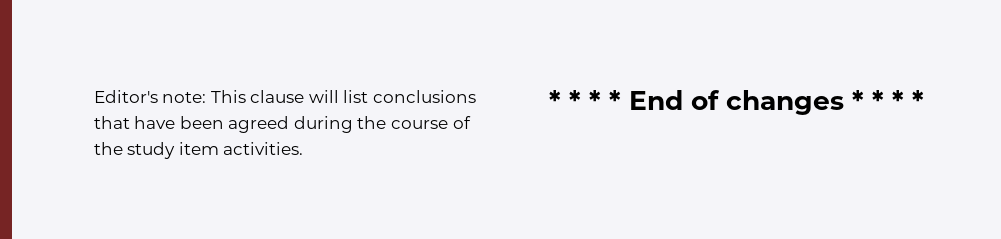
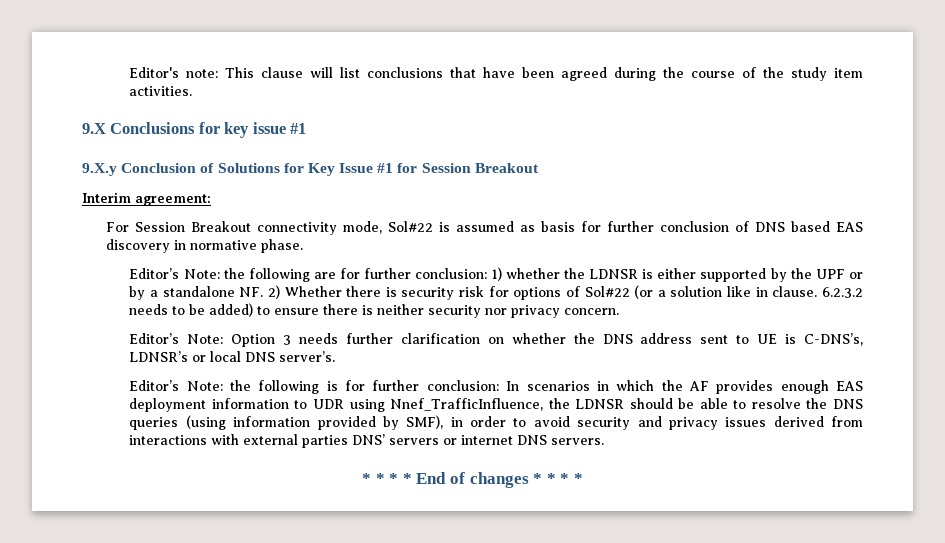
+ 9.X Conclusions for key issue #1
+ 9.X.y Conclusion of Solutions for Key Issue #1 for Session Breakout
+ Interim agreement:
+ For Session Breakout connectivity mode, Sol#22 is assumed as basis for further conclusion of DNS based EAS discovery in normative phase.
+ Editor’s Note: the following are for further conclusion: 1) whether the LDNSR is either supported by the UPF or by a standalone NF. 2) Whether there is security risk for options of Sol#22 (or a solution like in clause. 6.2.3.2 needs to be added) to ensure there is neither security nor privacy concern.
+ Editor’s Note: Option 3 needs further clarification on whether the DNS address sent to UE is C-DNS’s, LDNSR’s or local DNS server’s.
+ Editor’s Note: the following is for further conclusion: In scenarios in which the AF provides enough EAS deployment information to UDR using Nnef_TrafficInfluence, the LDNSR should be able to resolve the DNS queries (using information provided by SMF), in order to avoid security and privacy issues derived from interactions with external parties DNS’ servers or internet DNS servers.

